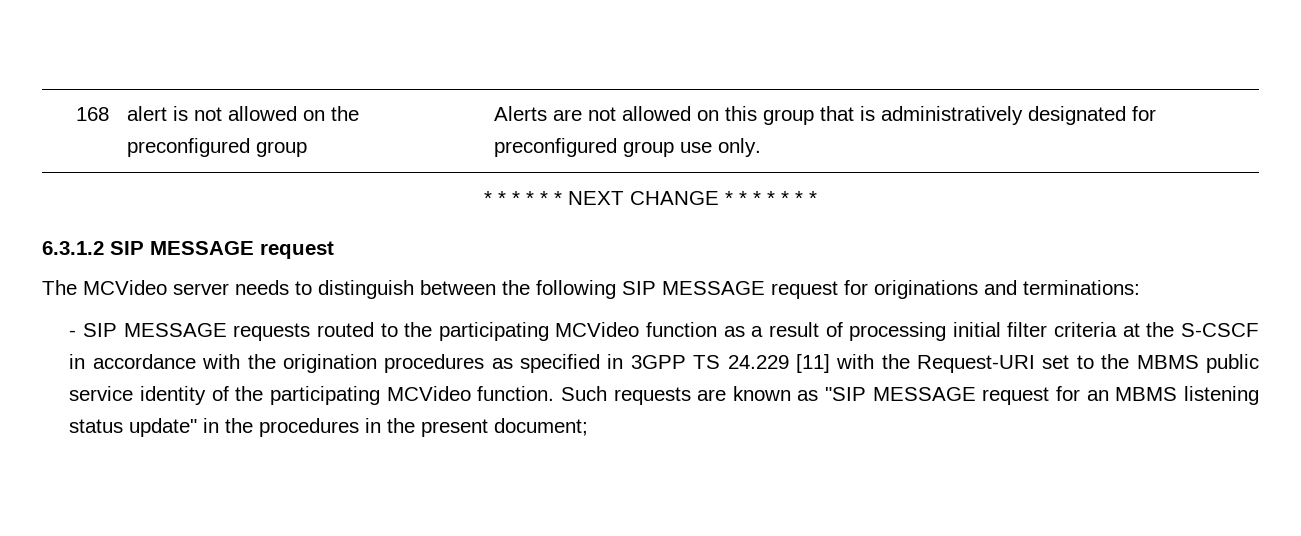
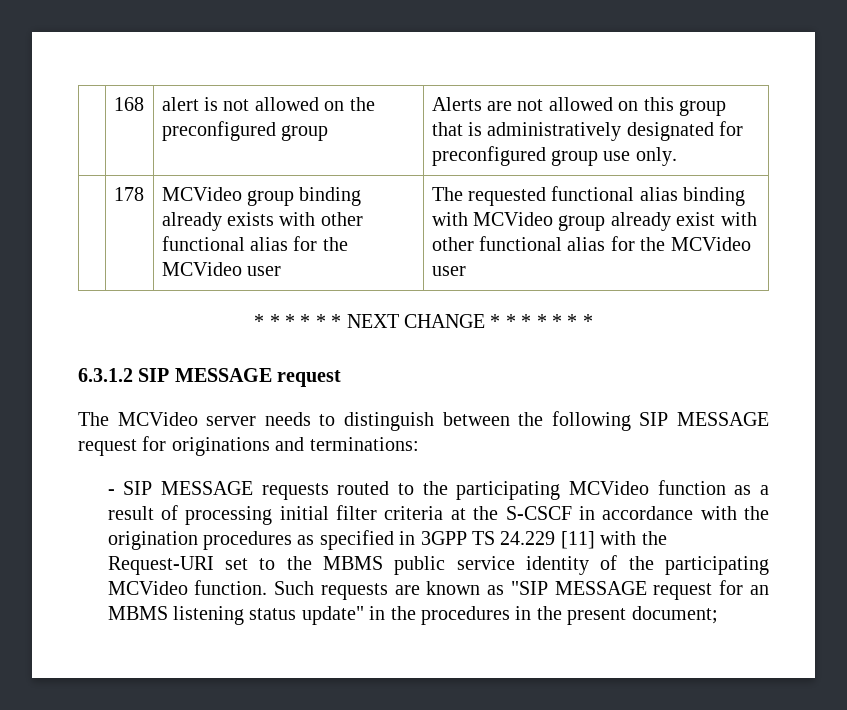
+ | 178 | MCVideo group binding already exists with other functional alias for the MCVideo user | The requested functional alias binding with MCVideo group already exist with other functional alias for the MCVideo user

